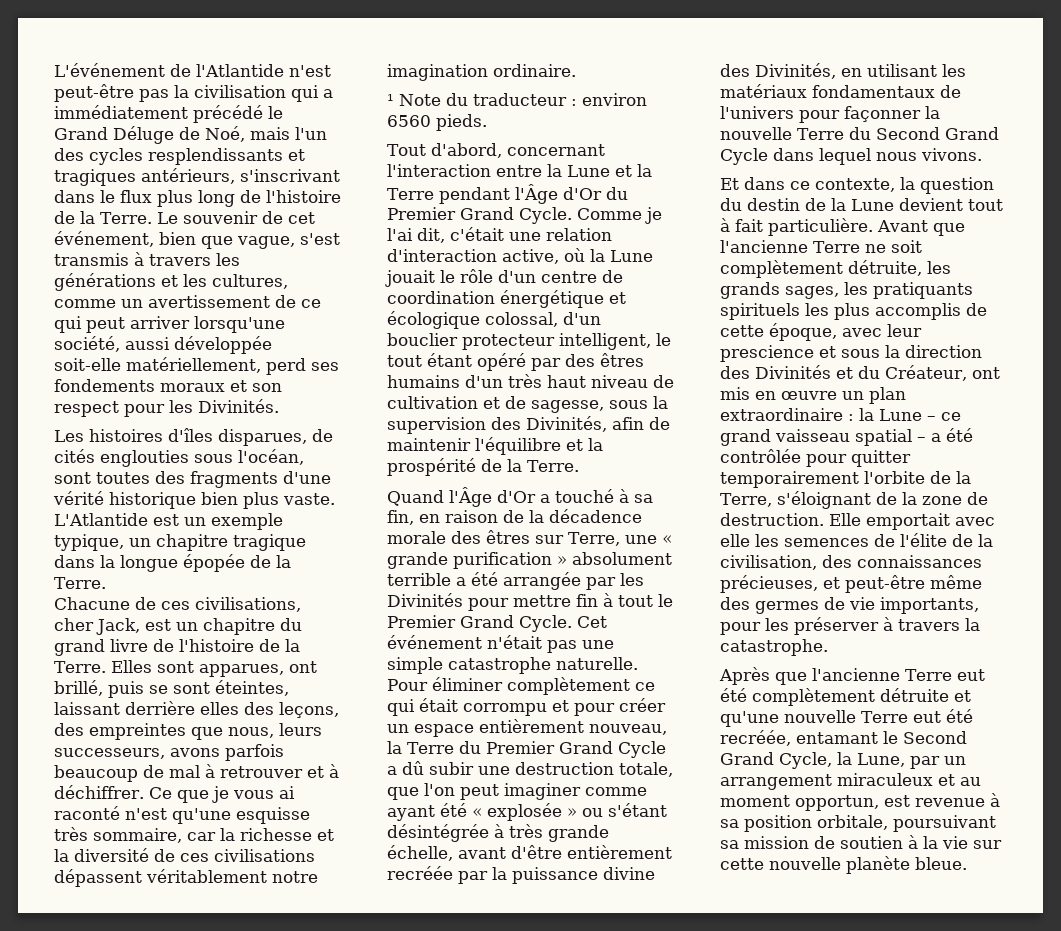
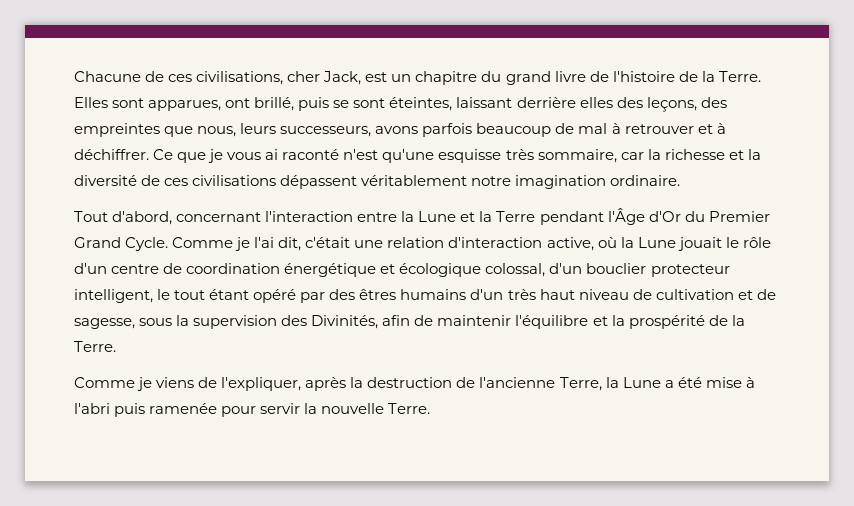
- L'événement de l'Atlantide n'est peut-être pas la civilisation qui a immédiatement précédé le Grand Déluge de Noé, mais l'un des cycles resplendissants et tragiques antérieurs, s'inscrivant dans le flux plus long de l'histoire de la Terre. Le souvenir de cet événement, bien que vague, s'est transmis à travers les générations et les cultures, comme un avertissement de ce qui peut arriver lorsqu'une société, aussi développée soit-elle matériellement, perd ses fondements moraux et son respect pour les Divinités.
- Les histoires d'îles disparues, de cités englouties sous l'océan, sont toutes des fragments d'une vérité historique bien plus vaste. L'Atlantide est un exemple typique, un chapitre tragique dans la longue épopée de la Terre.
- ¹ Note du traducteur : environ 6560 pieds.
- Quand l'Âge d'Or a touché à sa fin, en raison de la décadence morale des êtres sur Terre, une « grande purification » absolument terrible a été arrangée par les Divinités pour mettre fin à tout le Premier Grand Cycle. Cet événement n'était pas une simple catastrophe naturelle. Pour éliminer complètement ce qui était corrompu et pour créer un espace entièrement nouveau, la Terre du Premier Grand Cycle a dû subir une destruction totale, que l'on peut imaginer comme ayant été « explosée » ou s'étant désintégrée à très grande échelle, avant d'être entièrement recréée par la puissance divine des Divinités, en utilisant les matériaux fondamentaux de l'univers pour façonner la nouvelle Terre du Second Grand Cycle dans lequel nous vivons.
- Et dans ce contexte, la question du destin de la Lune devient tout à fait particulière. Avant que l'ancienne Terre ne soit complètement détruite, les grands sages, les pratiquants spirituels les plus accomplis de cette époque, avec leur prescience et sous la direction des Divinités et du Créateur, ont mis en œuvre un plan extraordinaire : la Lune – ce grand vaisseau spatial – a été contrôlée pour quitter temporairement l'orbite de la Terre, s'éloignant de la zone de destruction. Elle emportait avec elle les semences de l'élite de la civilisation, des connaissances précieuses, et peut-être même des germes de vie importants, pour les préserver à travers la catastrophe.
- Après que l'ancienne Terre eut été complètement détruite et qu'une nouvelle Terre eut été recréée, entamant le Second Grand Cycle, la Lune, par un arrangement miraculeux et au moment opportun, est revenue à sa position orbitale, poursuivant sa mission de soutien à la vie sur cette nouvelle planète bleue.
+ Comme je viens de l'expliquer, après la destruction de l'ancienne Terre, la Lune a été mise à l'abri puis ramenée pour servir la nouvelle Terre.

